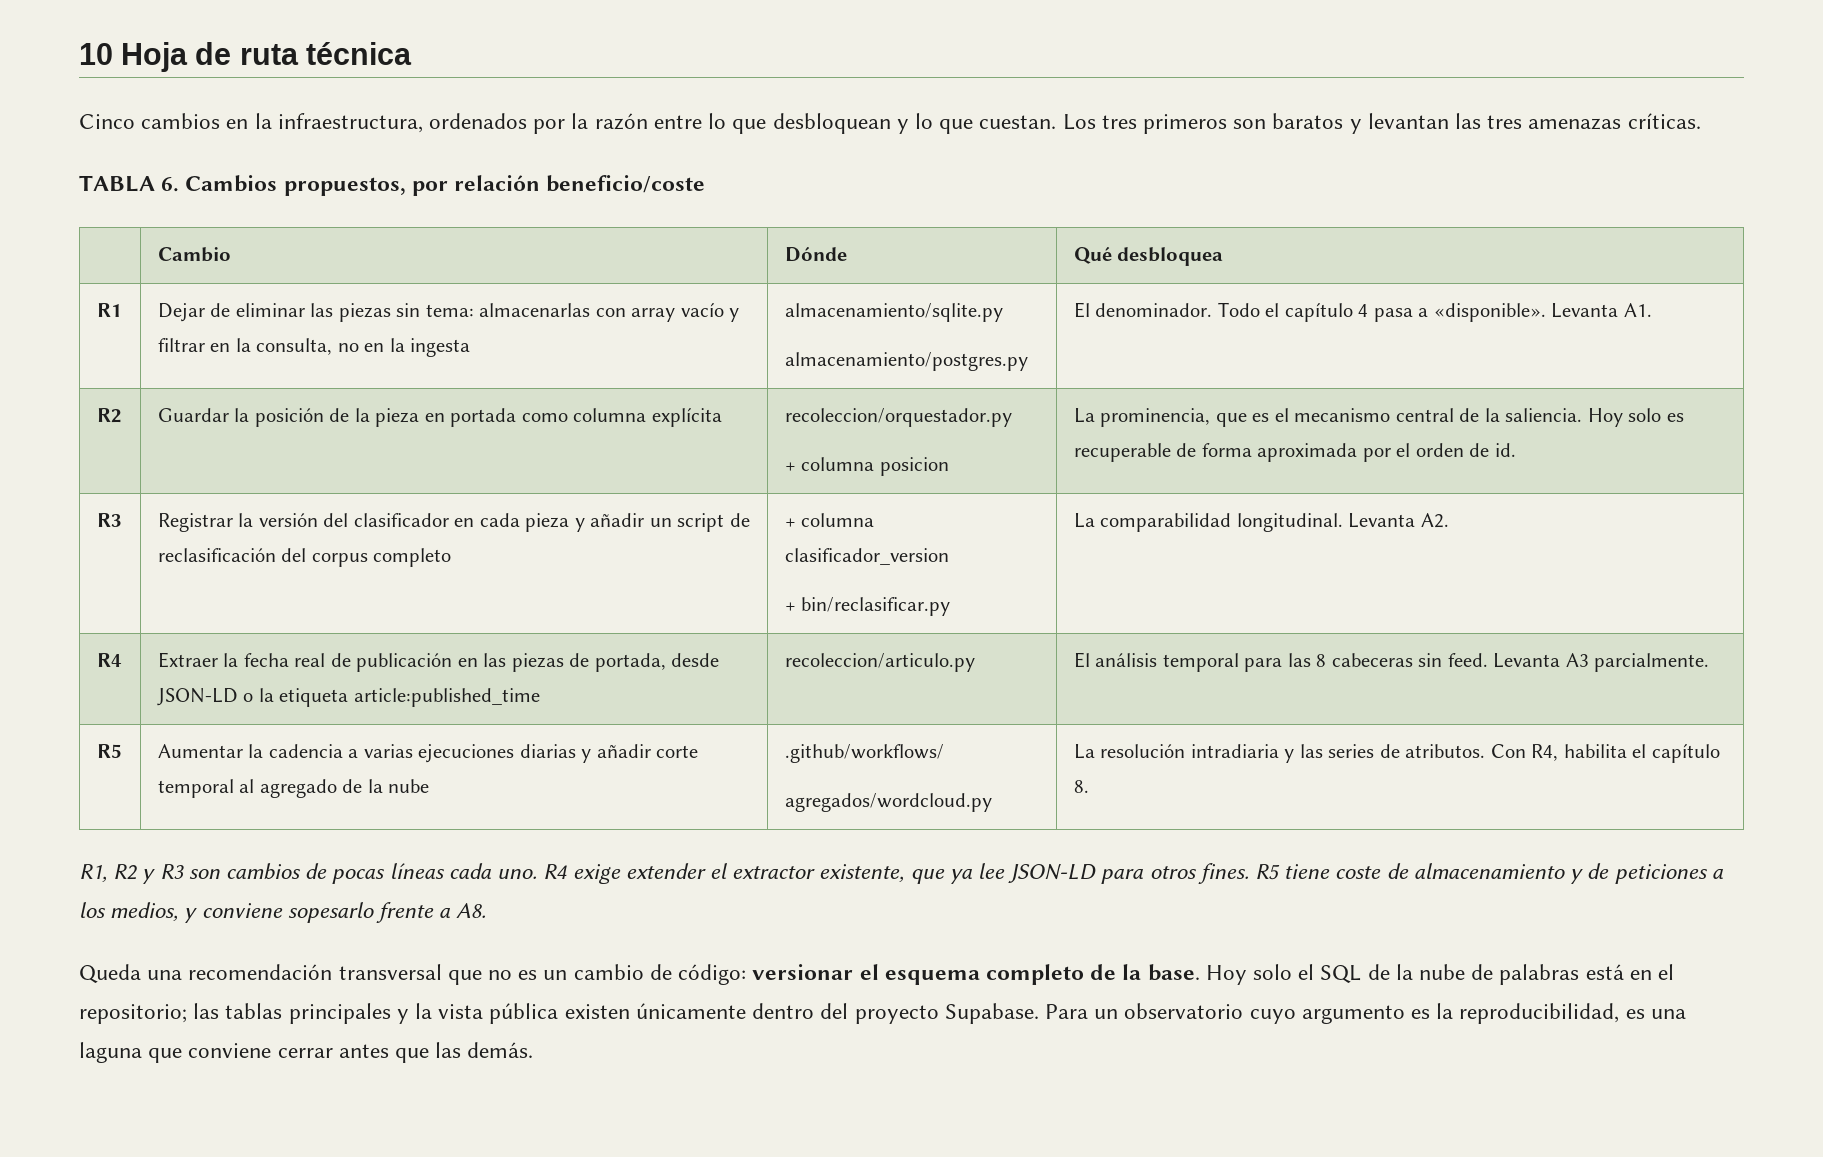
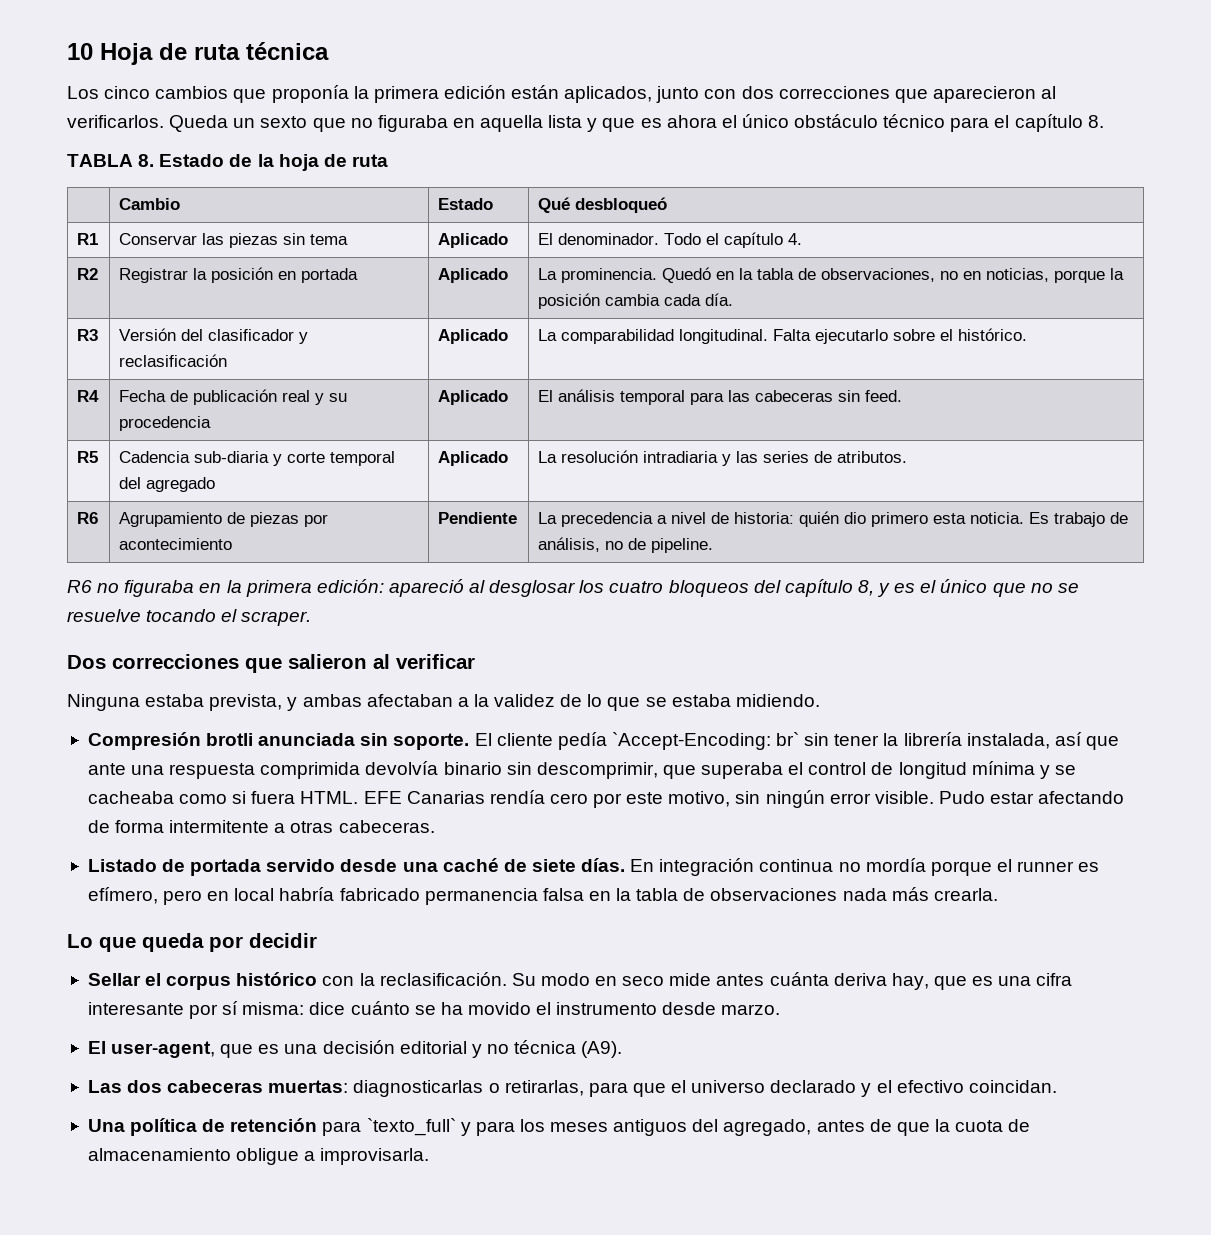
- Cinco cambios en la infraestructura, ordenados por la razón entre lo que desbloquean y lo que cuestan. Los tres primeros son baratos y levantan las tres amenazas críticas.
- TABLA 6. Cambios propuestos, por relación beneficio/coste
+ Los cinco cambios que proponía la primera edición están aplicados, junto con dos correcciones que aparecieron al verificarlos. Queda un sexto que no figuraba en aquella lista y que es ahora el único obstáculo técnico para el capítulo 8.
+ TABLA 8. Estado de la hoja de ruta
- | Cambio | Dónde | Qué desbloquea
+ | Cambio | Estado | Qué desbloqueó
- R1 | Dejar de eliminar las piezas sin tema: almacenarlas con array vacío y filtrar en la consulta, no en la ingesta | almacenamiento/sqlite.py
- almacenamiento/postgres.py | El denominador. Todo el capítulo 4 pasa a «disponible». Levanta A1.
+ R1 | Conservar las piezas sin tema | Aplicado | El denominador. Todo el capítulo 4.
- R2 | Guardar la posición de la pieza en portada como columna explícita | recoleccion/orquestador.py
- + columna posicion | La prominencia, que es el mecanismo central de la saliencia. Hoy solo es recuperable de forma aproximada por el orden de id.
- R3 | Registrar la versión del clasificador en cada pieza y añadir un script de reclasificación del corpus completo | + columna clasificador_version
- + bin/reclasificar.py | La comparabilidad longitudinal. Levanta A2.
- R4 | Extraer la fecha real de publicación en las piezas de portada, desde JSON-LD o la etiqueta article:published_time | recoleccion/articulo.py | El análisis temporal para las 8 cabeceras sin feed. Levanta A3 parcialmente.
- R5 | Aumentar la cadencia a varias ejecuciones diarias y añadir corte temporal al agregado de la nube | .github/workflows/
- agregados/wordcloud.py | La resolución intradiaria y las series de atributos. Con R4, habilita el capítulo 8.
- R1, R2 y R3 son cambios de pocas líneas cada uno. R4 exige extender el extractor existente, que ya lee JSON-LD para otros fines. R5 tiene coste de almacenamiento y de peticiones a los medios, y conviene sopesarlo frente a A8.
- Queda una recomendación transversal que no es un cambio de código: versionar el esquema completo de la base. Hoy solo el SQL de la nube de palabras está en el repositorio; las tablas principales y la vista pública existen únicamente dentro del proyecto Supabase. Para un observatorio cuyo argumento es la reproducibilidad, es una laguna que conviene cerrar antes que las demás.
+ R2 | Registrar la posición en portada | Aplicado | La prominencia. Quedó en la tabla de observaciones, no en noticias, porque la posición cambia cada día.
+ R3 | Versión del clasificador y reclasificación | Aplicado | La comparabilidad longitudinal. Falta ejecutarlo sobre el histórico.
+ R4 | Fecha de publicación real y su procedencia | Aplicado | El análisis temporal para las cabeceras sin feed.
+ R5 | Cadencia sub-diaria y corte temporal del agregado | Aplicado | La resolución intradiaria y las series de atributos.
+ R6 | Agrupamiento de piezas por acontecimiento | Pendiente | La precedencia a nivel de historia: quién dio primero esta noticia. Es trabajo de análisis, no de pipeline.
+ R6 no figuraba en la primera edición: apareció al desglosar los cuatro bloqueos del capítulo 8, y es el único que no se resuelve tocando el scraper.
+ Dos correcciones que salieron al verificar
+ Ninguna estaba prevista, y ambas afectaban a la validez de lo que se estaba midiendo.
+ Compresión brotli anunciada sin soporte. El cliente pedía `Accept-Encoding: br` sin tener la librería instalada, así que ante una respuesta comprimida devolvía binario sin descomprimir, que superaba el control de longitud mínima y se cacheaba como si fuera HTML. EFE Canarias rendía cero por este motivo, sin ningún error visible. Pudo estar afectando de forma intermitente a otras cabeceras.
+ Listado de portada servido desde una caché de siete días. En integración continua no mordía porque el runner es efímero, pero en local habría fabricado permanencia falsa en la tabla de observaciones nada más crearla.
+ Lo que queda por decidir
+ Sellar el corpus histórico con la reclasificación. Su modo en seco mide antes cuánta deriva hay, que es una cifra interesante por sí misma: dice cuánto se ha movido el instrumento desde marzo.
+ El user-agent, que es una decisión editorial y no técnica (A9).
+ Las dos cabeceras muertas: diagnosticarlas o retirarlas, para que el universo declarado y el efectivo coincidan.
+ Una política de retención para `texto_full` y para los meses antiguos del agregado, antes de que la cuota de almacenamiento obligue a improvisarla.

